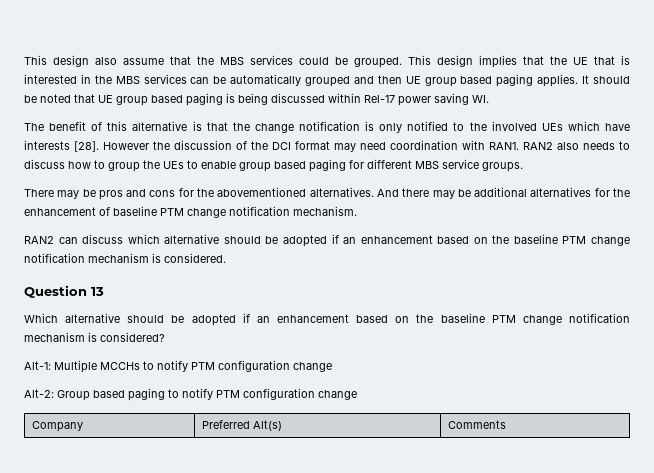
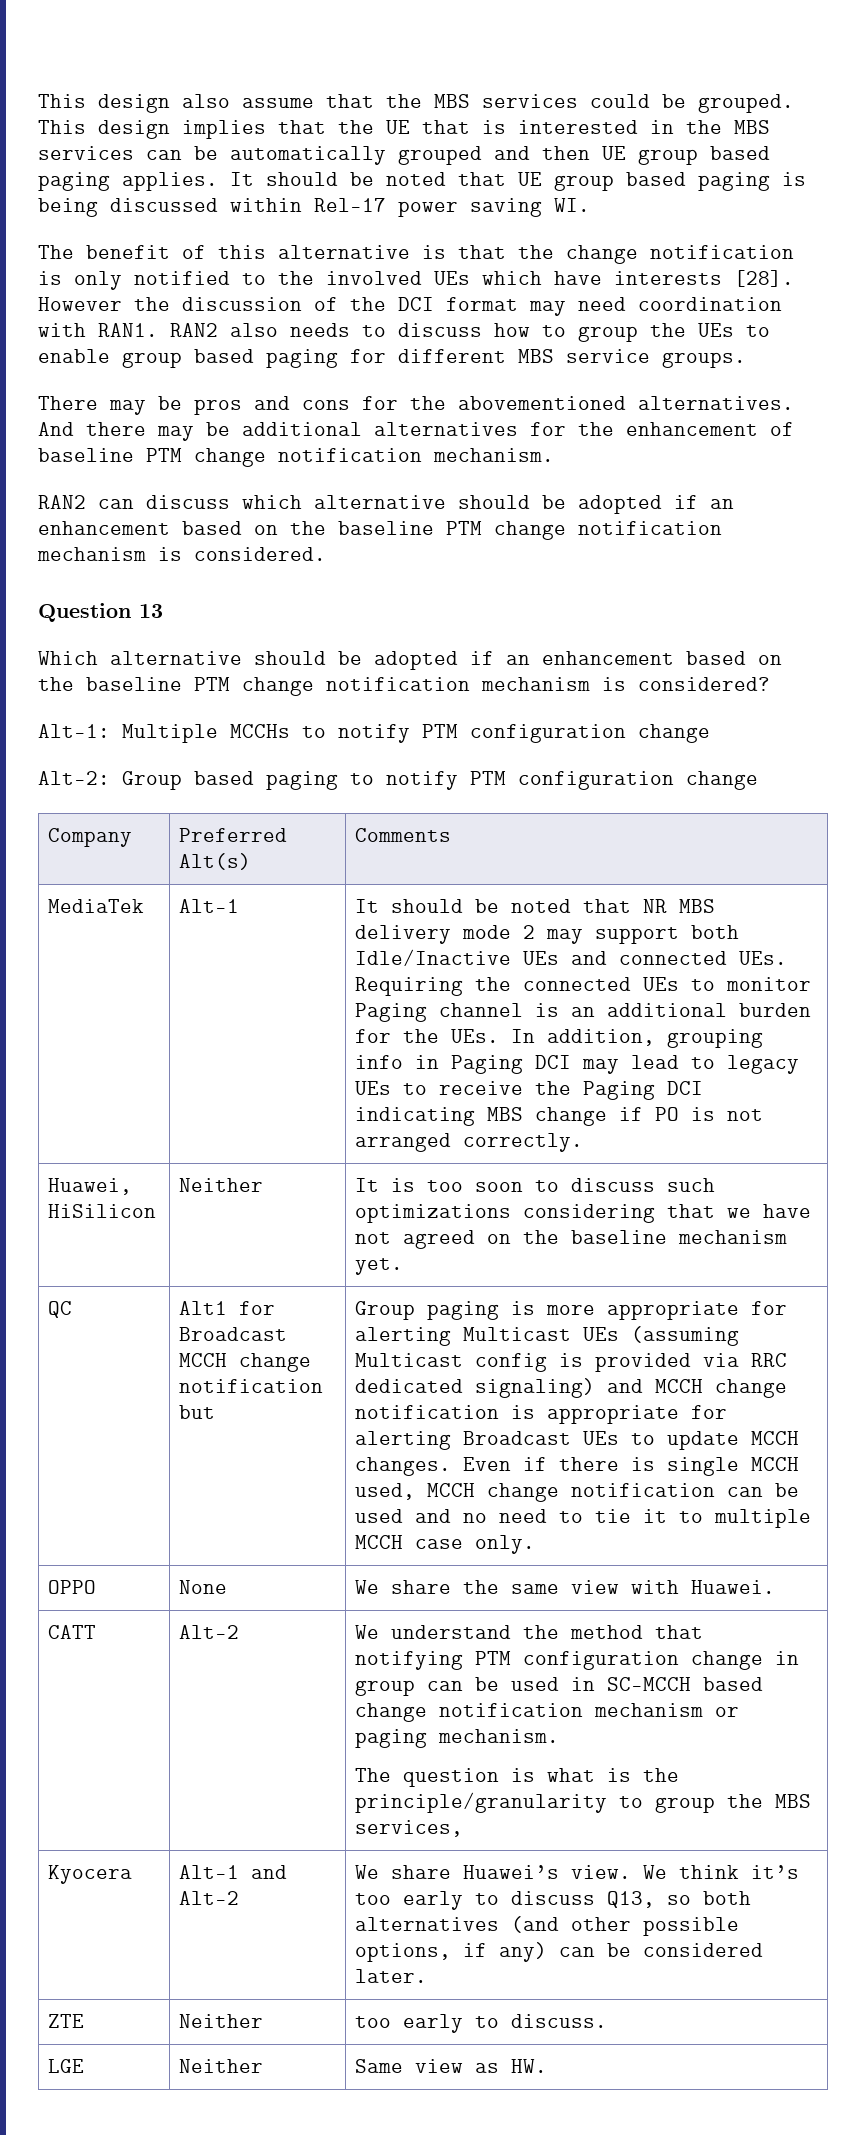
+ MediaTek | Alt-1 | It should be noted that NR MBS delivery mode 2 may support both Idle/Inactive UEs and connected UEs. Requiring the connected UEs to monitor Paging channel is an additional burden for the UEs. In addition, grouping info in Paging DCI may lead to legacy UEs to receive the Paging DCI indicating MBS change if PO is not arranged correctly.
+ Huawei, HiSilicon | Neither | It is too soon to discuss such optimizations considering that we have not agreed on the baseline mechanism yet.
+ QC | Alt1 for Broadcast MCCH change notification but | Group paging is more appropriate for alerting Multicast UEs (assuming Multicast config is provided via RRC dedicated signaling) and MCCH change notification is appropriate for alerting Broadcast UEs to update MCCH changes. Even if there is single MCCH used, MCCH change notification can be used and no need to tie it to multiple MCCH case only.
+ OPPO | None | We share the same view with Huawei.
+ CATT | Alt-2 | We understand the method that notifying PTM configuration change in group can be used in SC-MCCH based change notification mechanism or paging mechanism.
+ The question is what is the principle/granularity to group the MBS services,
+ Kyocera | Alt-1 and Alt-2 | We share Huawei’s view. We think it’s too early to discuss Q13, so both alternatives (and other possible options, if any) can be considered later.
+ ZTE | Neither | too early to discuss.
+ LGE | Neither | Same view as HW.

